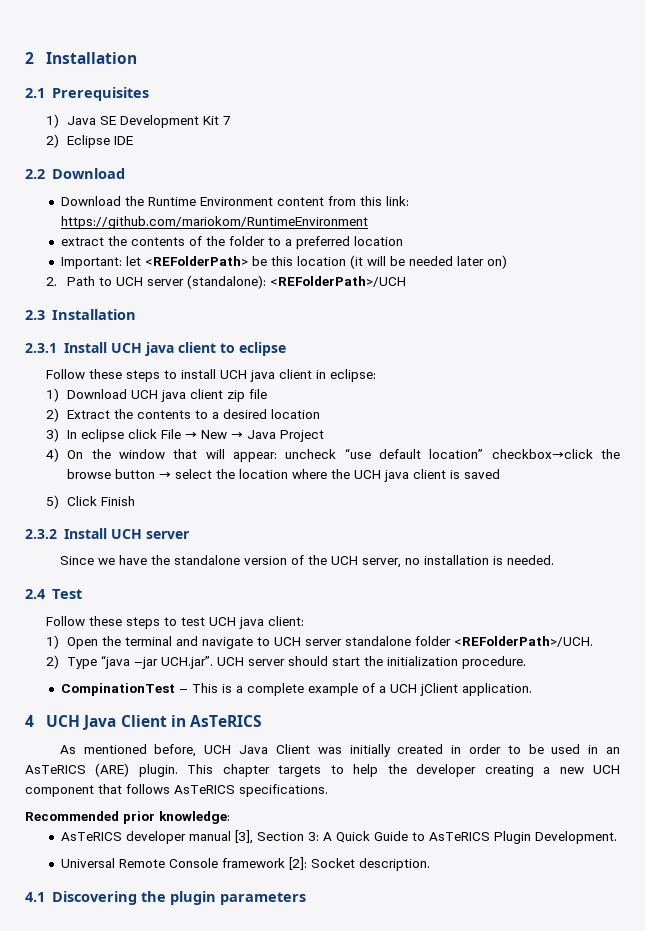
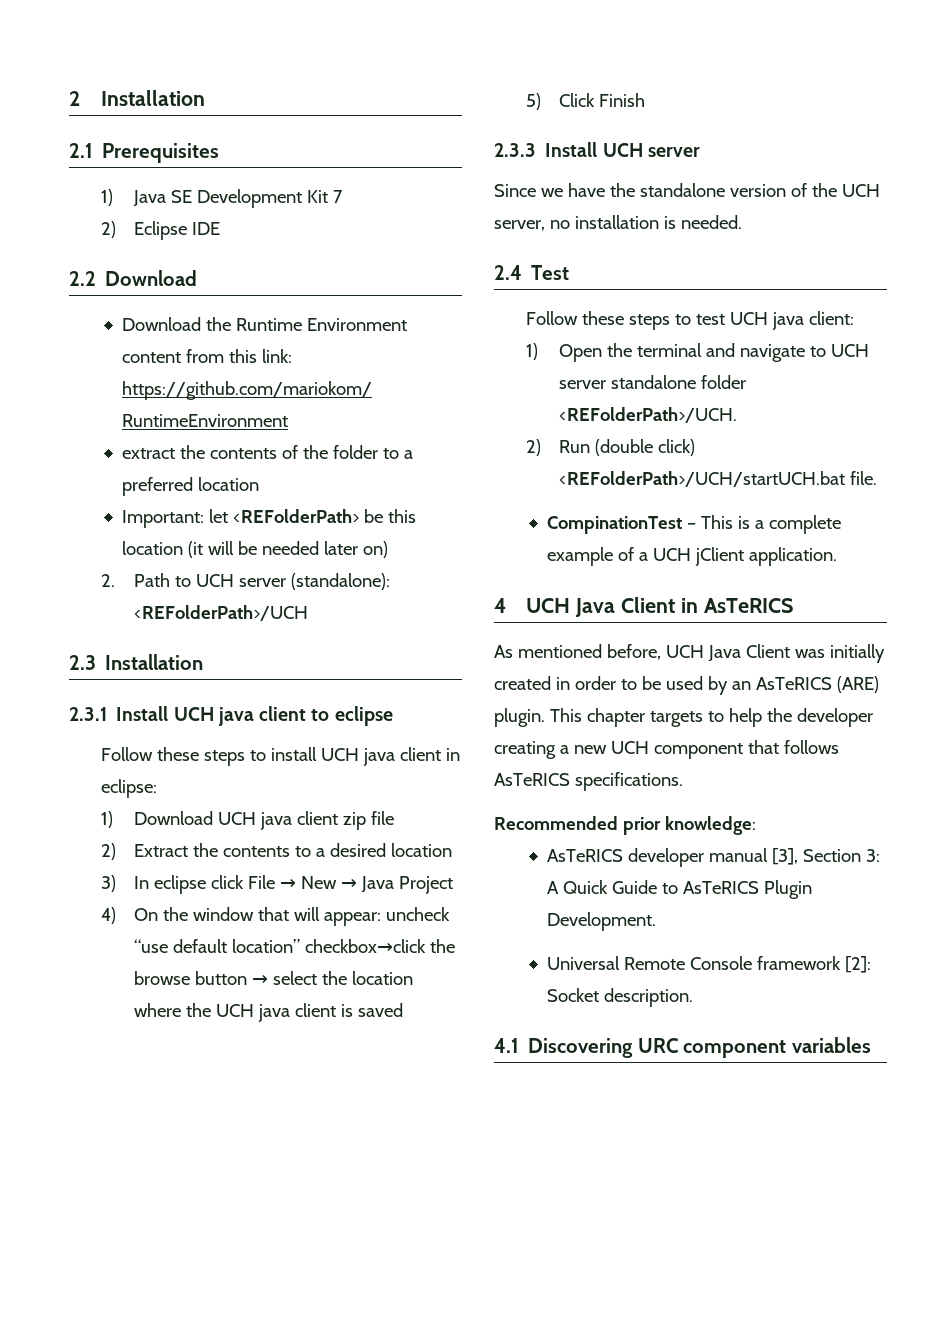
- 2.3.2 Install UCH server
+ 2.3.3 Install UCH server
- 2) Type “java –jar UCH.jar”. UCH server should start the initialization procedure.
+ 2) Run (double click) <REFolderPath>/UCH/startUCH.bat file.
- As mentioned before, UCH Java Client was initially created in order to be used in an AsTeRICS (ARE) plugin.
+ As mentioned before, UCH Java Client was initially created in order to be used by an AsTeRICS (ARE) plugin.
- 4.1 Discovering the plugin parameters
+ 4.1 Discovering URC component variables

